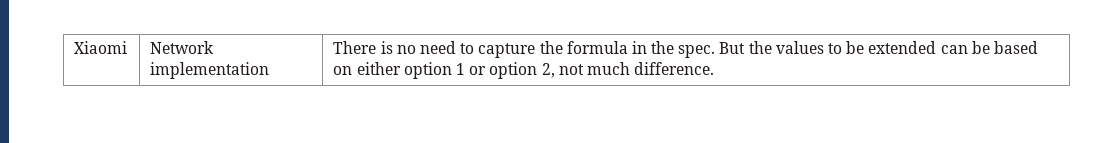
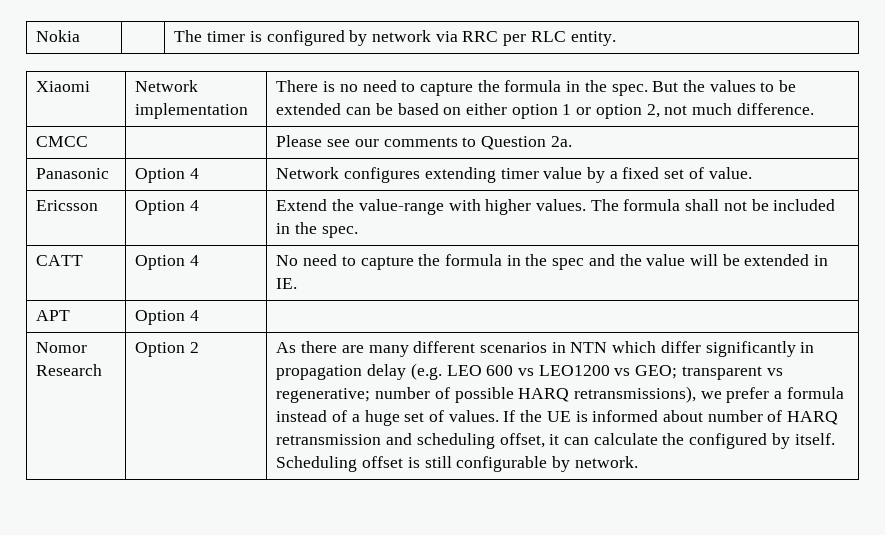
+ Nokia | | The timer is configured by network via RRC per RLC entity.
+ CMCC | | Please see our comments to Question 2a.
+ Panasonic | Option 4 | Network configures extending timer value by a fixed set of value.
+ Ericsson | Option 4 | Extend the value-range with higher values. The formula shall not be included in the spec.
+ CATT | Option 4 | No need to capture the formula in the spec and the value will be extended in IE.
+ APT | Option 4 |
+ Nomor Research | Option 2 | As there are many different scenarios in NTN which differ significantly in propagation delay (e.g. LEO 600 vs LEO1200 vs GEO; transparent vs regenerative; number of possible HARQ retransmissions), we prefer a formula instead of a huge set of values. If the UE is informed about number of HARQ retransmission and scheduling offset, it can calculate the configured by itself. Scheduling offset is still configurable by network.

